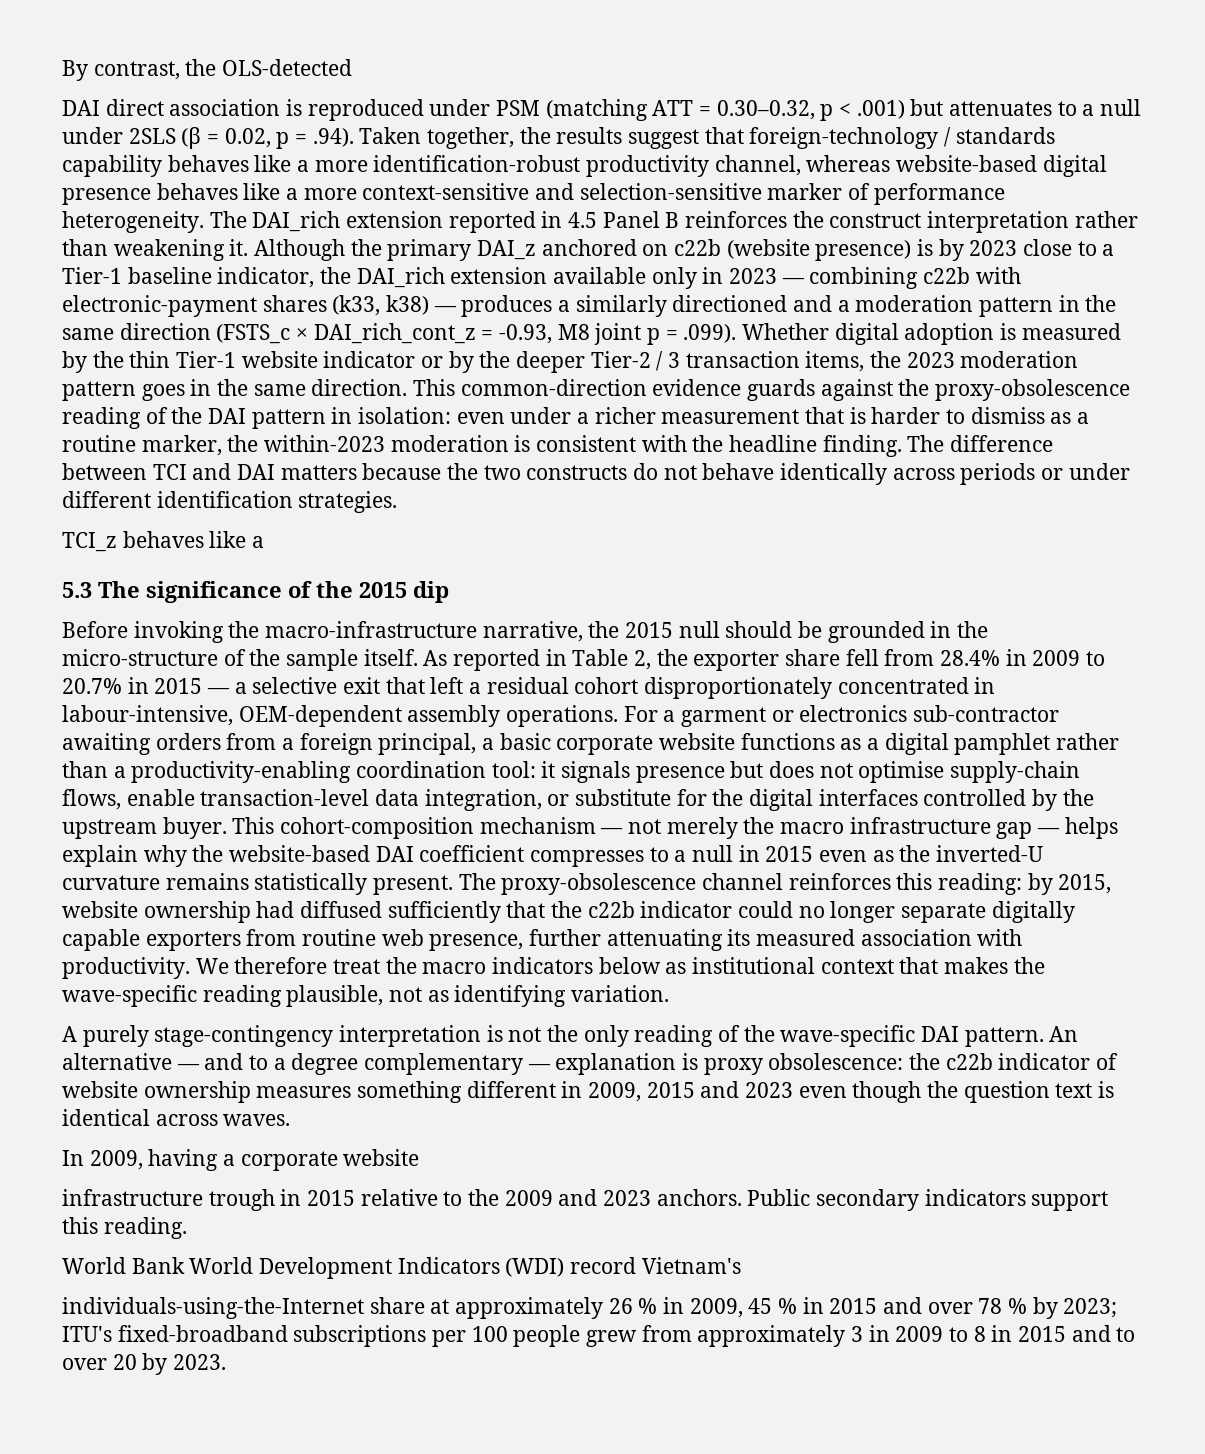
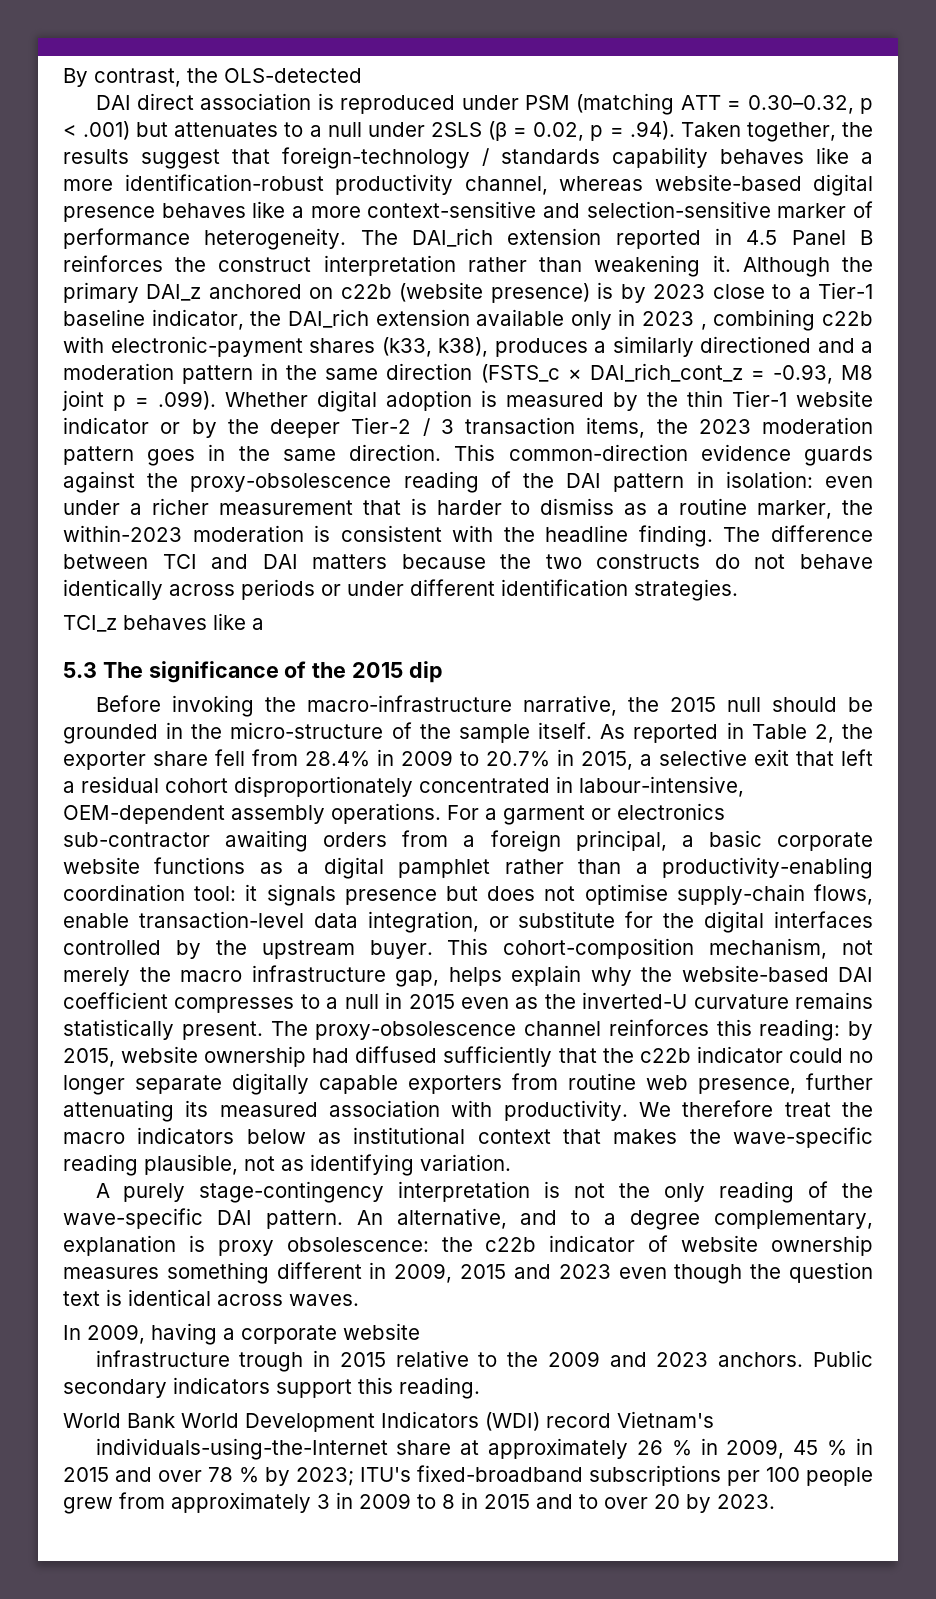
- Although the primary DAI_z anchored on c22b (website presence) is by 2023 close to a Tier-1 baseline indicator, the DAI_rich extension available only in 2023 — combining c22b with electronic-payment shares (k33, k38) — produces a similarly directioned and a moderation pattern in the same direction (FSTS_c × DAI_rich_cont_z = -0.93, M8 joint p = .099). Whether digital adoption is measured by the thin Tier-1 website indicator or by the deeper Tier-2 / 3 transaction items, the 2023 moderation pattern goes in the same direction.
+ Although the primary DAI_z anchored on c22b (website presence) is by 2023 close to a Tier-1 baseline indicator, the DAI_rich extension available only in 2023 , combining c22b with electronic-payment shares (k33, k38), produces a similarly directioned and a moderation pattern in the same direction (FSTS_c × DAI_rich_cont_z = -0.93, M8 joint p = .099). Whether digital adoption is measured by the thin Tier-1 website indicator or by the deeper Tier-2 / 3 transaction items, the 2023 moderation pattern goes in the same direction.
- As reported in Table 2, the exporter share fell from 28.4% in 2009 to 20.7% in 2015 — a selective exit that left a residual cohort disproportionately concentrated in labour-intensive, OEM-dependent assembly operations.
+ As reported in Table 2, the exporter share fell from 28.4% in 2009 to 20.7% in 2015, a selective exit that left a residual cohort disproportionately concentrated in labour-intensive, OEM-dependent assembly operations.
- This cohort-composition mechanism — not merely the macro infrastructure gap — helps explain why the website-based DAI coefficient compresses to a null in 2015 even as the inverted-U curvature remains statistically present.
+ This cohort-composition mechanism, not merely the macro infrastructure gap, helps explain why the website-based DAI coefficient compresses to a null in 2015 even as the inverted-U curvature remains statistically present.
- An alternative — and to a degree complementary — explanation is proxy obsolescence: the c22b indicator of website ownership measures something different in 2009, 2015 and 2023 even though the question text is identical across waves.
+ An alternative, and to a degree complementary, explanation is proxy obsolescence: the c22b indicator of website ownership measures something different in 2009, 2015 and 2023 even though the question text is identical across waves.

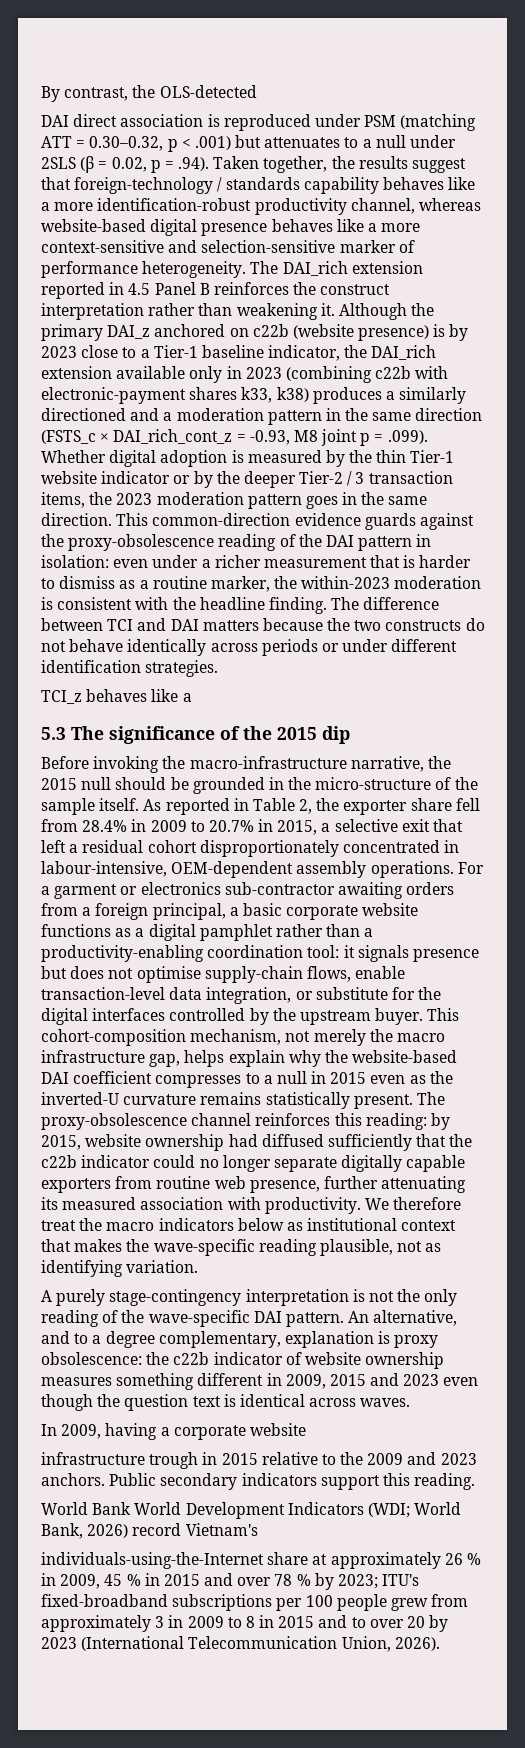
- Although the primary DAI_z anchored on c22b (website presence) is by 2023 close to a Tier-1 baseline indicator, the DAI_rich extension available only in 2023 , combining c22b with electronic-payment shares (k33, k38), produces a similarly directioned and a moderation pattern in the same direction (FSTS_c × DAI_rich_cont_z = -0.93, M8 joint p = .099). Whether digital adoption is measured by the thin Tier-1 website indicator or by the deeper Tier-2 / 3 transaction items, the 2023 moderation pattern goes in the same direction.
+ Although the primary DAI_z anchored on c22b (website presence) is by 2023 close to a Tier-1 baseline indicator, the DAI_rich extension available only in 2023 (combining c22b with electronic-payment shares k33, k38) produces a similarly directioned and a moderation pattern in the same direction (FSTS_c × DAI_rich_cont_z = -0.93, M8 joint p = .099). Whether digital adoption is measured by the thin Tier-1 website indicator or by the deeper Tier-2 / 3 transaction items, the 2023 moderation pattern goes in the same direction.
- World Bank World Development Indicators (WDI) record Vietnam's
+ World Bank World Development Indicators (WDI; World Bank, 2026) record Vietnam's
- individuals-using-the-Internet share at approximately 26 % in 2009, 45 % in 2015 and over 78 % by 2023; ITU's fixed-broadband subscriptions per 100 people grew from approximately 3 in 2009 to 8 in 2015 and to over 20 by 2023.
+ individuals-using-the-Internet share at approximately 26 % in 2009, 45 % in 2015 and over 78 % by 2023; ITU's fixed-broadband subscriptions per 100 people grew from approximately 3 in 2009 to 8 in 2015 and to over 20 by 2023 (International Telecommunication Union, 2026).

